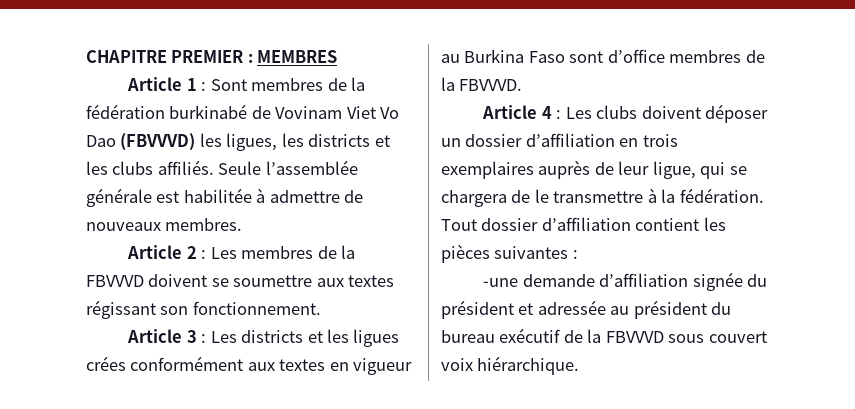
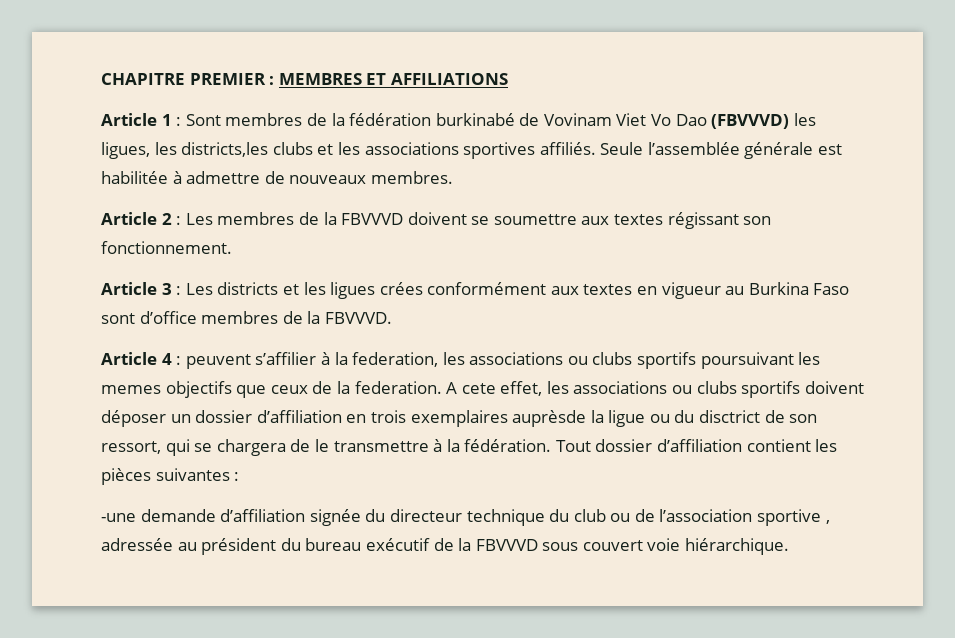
- CHAPITRE PREMIER : MEMBRES
+ CHAPITRE PREMIER : MEMBRES ET AFFILIATIONS
- Article 1 : Sont membres de la fédération burkinabé de Vovinam Viet Vo Dao (FBVVVD) les ligues, les districts et les clubs affiliés.
+ Article 1 : Sont membres de la fédération burkinabé de Vovinam Viet Vo Dao (FBVVVD) les ligues, les districts,les clubs et les associations sportives affiliés.
- Article 4 : Les clubs doivent déposer un dossier d’affiliation en trois exemplaires auprès de leur ligue, qui se chargera de le transmettre à la fédération.
+ Article 4 : peuvent s’affilier à la federation, les associations ou clubs sportifs poursuivant les memes objectifs que ceux de la federation. A cete effet, les associations ou clubs sportifs doivent déposer un dossier d’affiliation en trois exemplaires auprèsde la ligue ou du disctrict de son ressort, qui se chargera de le transmettre à la fédération.
- -une demande d’affiliation signée du président et adressée au président du bureau exécutif de la FBVVVD sous couvert voix hiérarchique.
+ -une demande d’affiliation signée du directeur technique du club ou de l’association sportive , adressée au président du bureau exécutif de la FBVVVD sous couvert voie hiérarchique.

